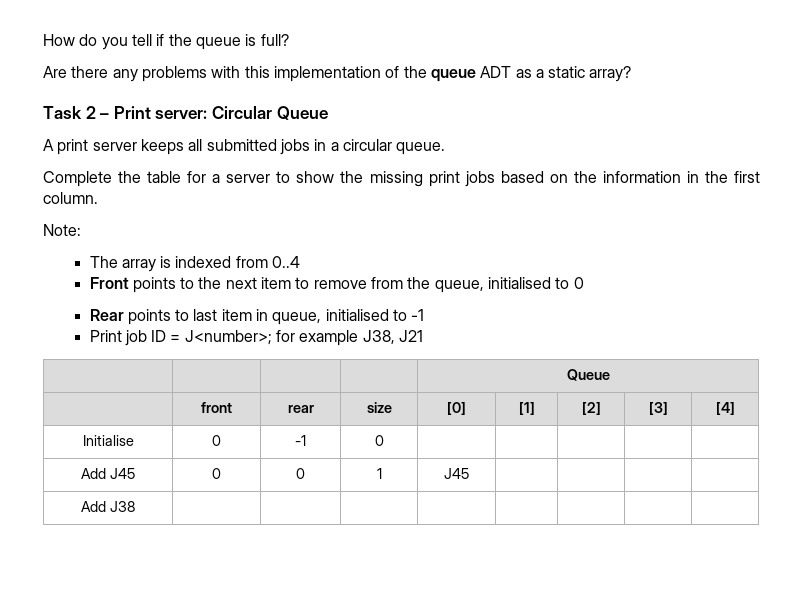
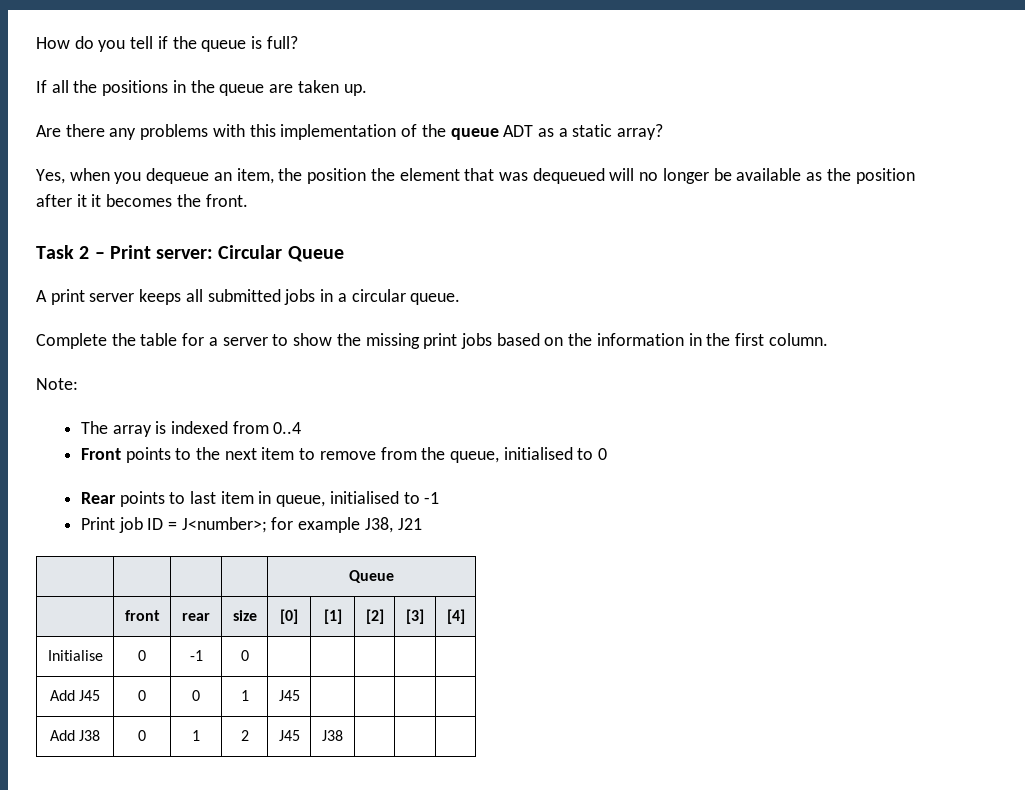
+ If all the positions in the queue are taken up.
+ Yes, when you dequeue an item, the position the element that was dequeued will no longer be available as the position after it it becomes the front.
- Add J38 | | | | | | | |
+ Add J38 | 0 | 1 | 2 | J45 | J38 | | |

